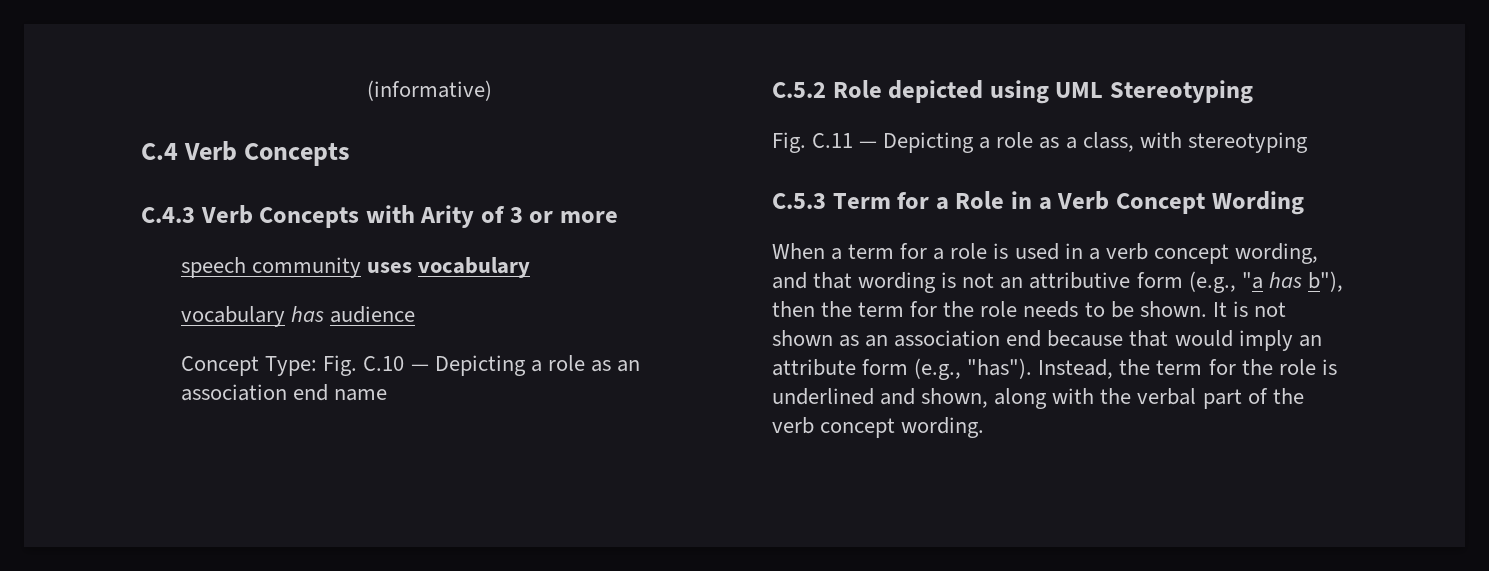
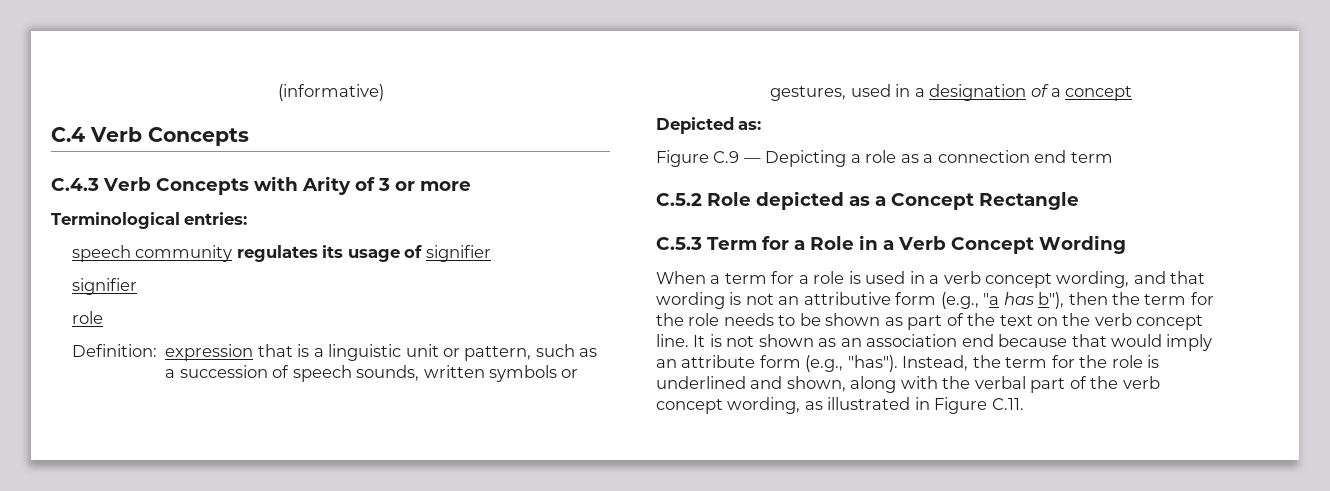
+ Terminological entries:
- speech community uses vocabulary
- vocabulary has audience
- Concept Type: Fig. C.10 — Depicting a role as an association end name
- C.5.2 Role depicted using UML Stereotyping
- Fig. C.11 — Depicting a role as a class, with stereotyping
+ speech community regulates its usage of signifier
+ signifier
+ role
+ Definition: expression that is a linguistic unit or pattern, such as a succession of speech sounds, written symbols or gestures, used in a designation of a concept
+ Depicted as:
+ Figure C.9 — Depicting a role as a connection end term
+ C.5.2 Role depicted as a Concept Rectangle
- When a term for a role is used in a verb concept wording, and that wording is not an attributive form (e.g., "a has b"), then the term for the role needs to be shown.
+ When a term for a role is used in a verb concept wording, and that wording is not an attributive form (e.g., "a has b"), then the term for the role needs to be shown as part of the text on the verb concept line.
- Instead, the term for the role is underlined and shown, along with the verbal part of the verb concept wording.
+ Instead, the term for the role is underlined and shown, along with the verbal part of the verb concept wording, as illustrated in Figure C.11.

